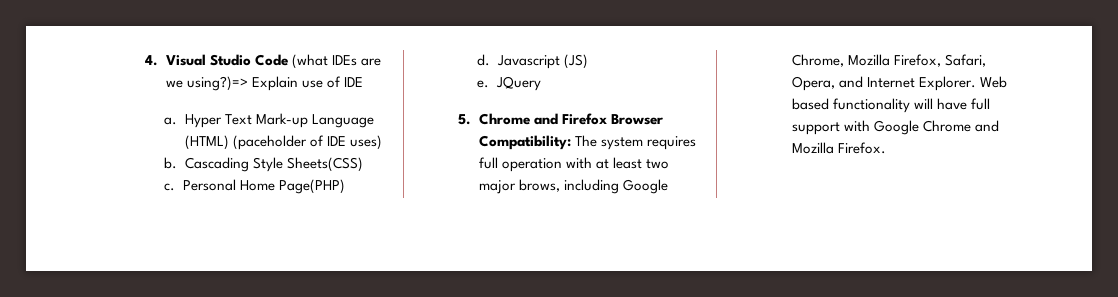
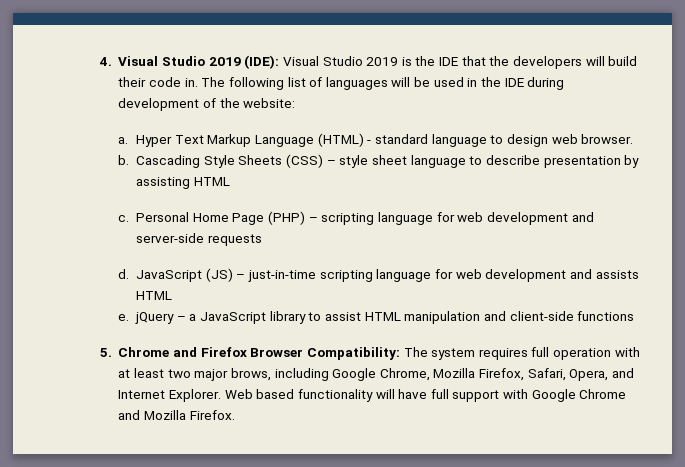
- 4. Visual Studio Code (what IDEs are we using?)=> Explain use of IDE
+ 4. Visual Studio 2019 (IDE): Visual Studio 2019 is the IDE that the developers will build their code in. The following list of languages will be used in the IDE during development of the website:
- Hyper Text Mark-up Language (HTML) (paceholder of IDE uses)
- b. Cascading Style Sheets(CSS)
- c. Personal Home Page(PHP)
+ Hyper Text Markup Language (HTML) - standard language to design web browser.
+ b. Cascading Style Sheets (CSS) – style sheet language to describe presentation by assisting HTML
+ c. Personal Home Page (PHP) – scripting language for web development and server-side requests
- Javascript (JS)
- e. JQuery
+ JavaScript (JS) – just-in-time scripting language for web development and assists HTML
+ e. jQuery – a JavaScript library to assist HTML manipulation and client-side functions

